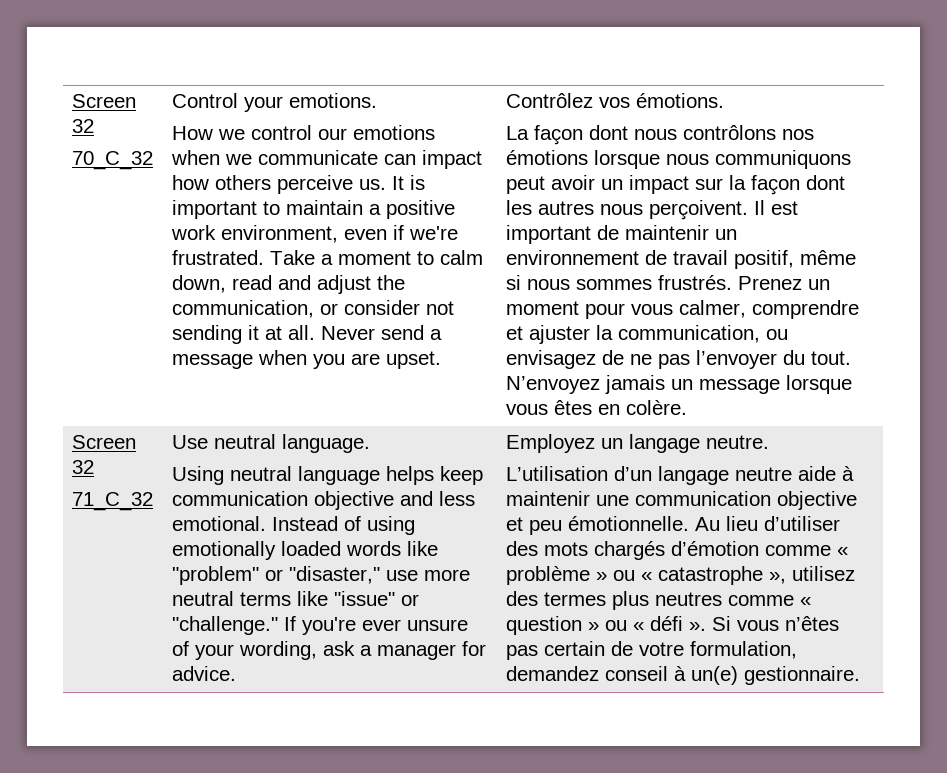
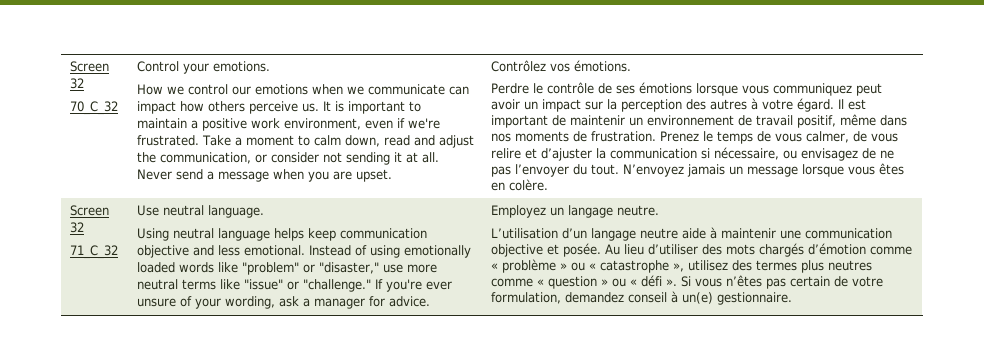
- La façon dont nous contrôlons nos émotions lorsque nous communiquons peut avoir un impact sur la façon dont les autres nous perçoivent.
+ Perdre le contrôle de ses émotions lorsque vous communiquez peut avoir un impact sur la perception des autres à votre égard.
- Il est important de maintenir un environnement de travail positif, même si nous sommes frustrés. Prenez un moment pour vous calmer, comprendre et ajuster la communication, ou envisagez de ne pas l’envoyer du tout.
+ Il est important de maintenir un environnement de travail positif, même dans nos moments de frustration. Prenez le temps de vous calmer, de vous relire et d’ajuster la communication si nécessaire, ou envisagez de ne pas l’envoyer du tout.
- L’utilisation d’un langage neutre aide à maintenir une communication objective et peu émotionnelle.
+ L’utilisation d’un langage neutre aide à maintenir une communication objective et posée.

